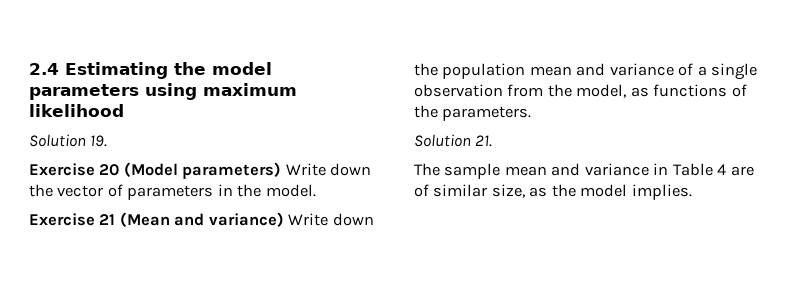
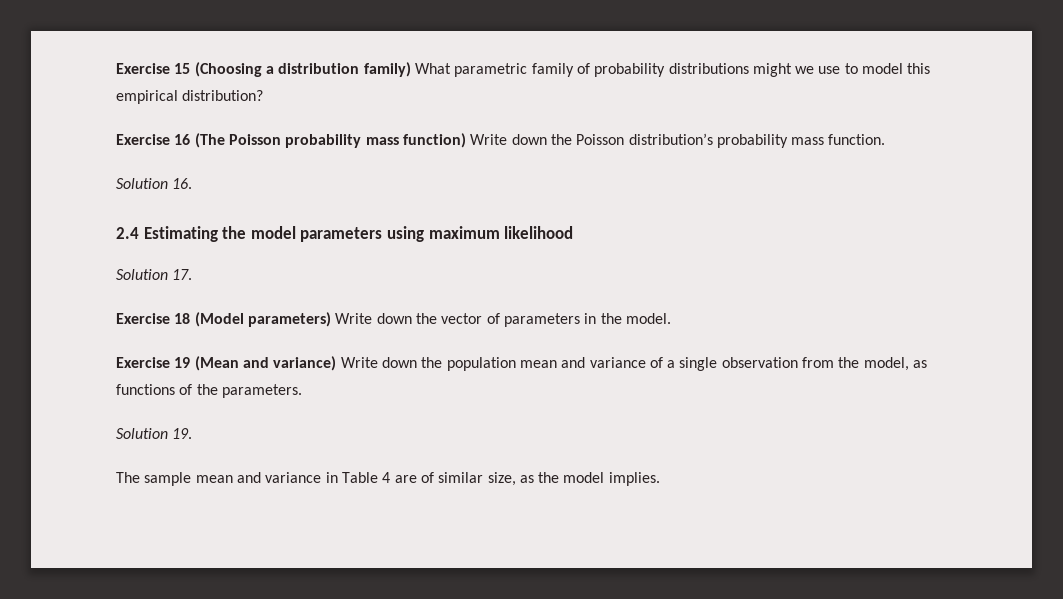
+ Exercise 15 (Choosing a distribution family) What parametric family of probability distributions might we use to model this empirical distribution?
+ Exercise 16 (The Poisson probability mass function) Write down the Poisson distribution’s probability mass function.
+ Solution 16.
- Solution 19.
- Exercise 20 (Model parameters) Write down the vector of parameters in the model.
+ Solution 17.
+ Exercise 18 (Model parameters) Write down the vector of parameters in the model.
- Exercise 21 (Mean and variance) Write down the population mean and variance of a single observation from the model, as functions of the parameters.
+ Exercise 19 (Mean and variance) Write down the population mean and variance of a single observation from the model, as functions of the parameters.
- Solution 21.
+ Solution 19.

